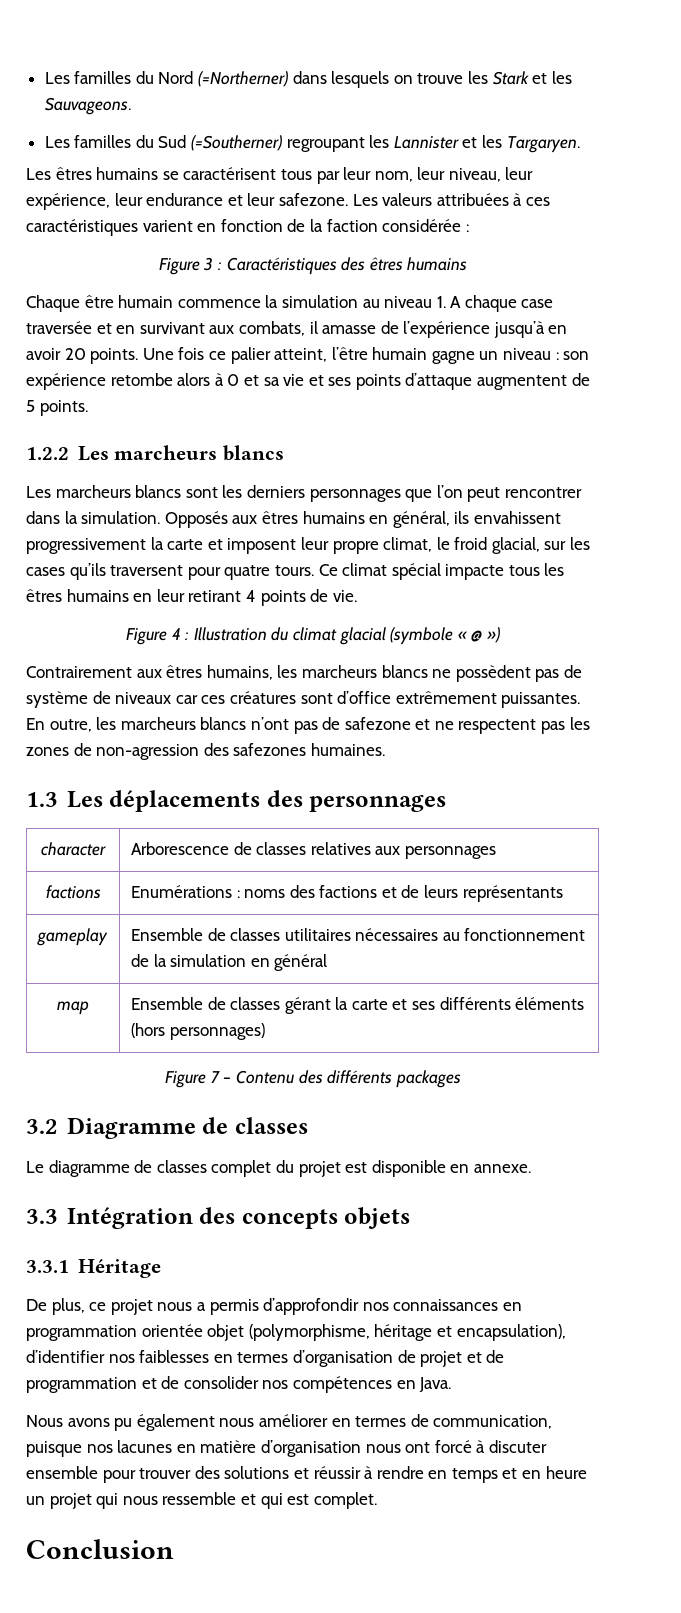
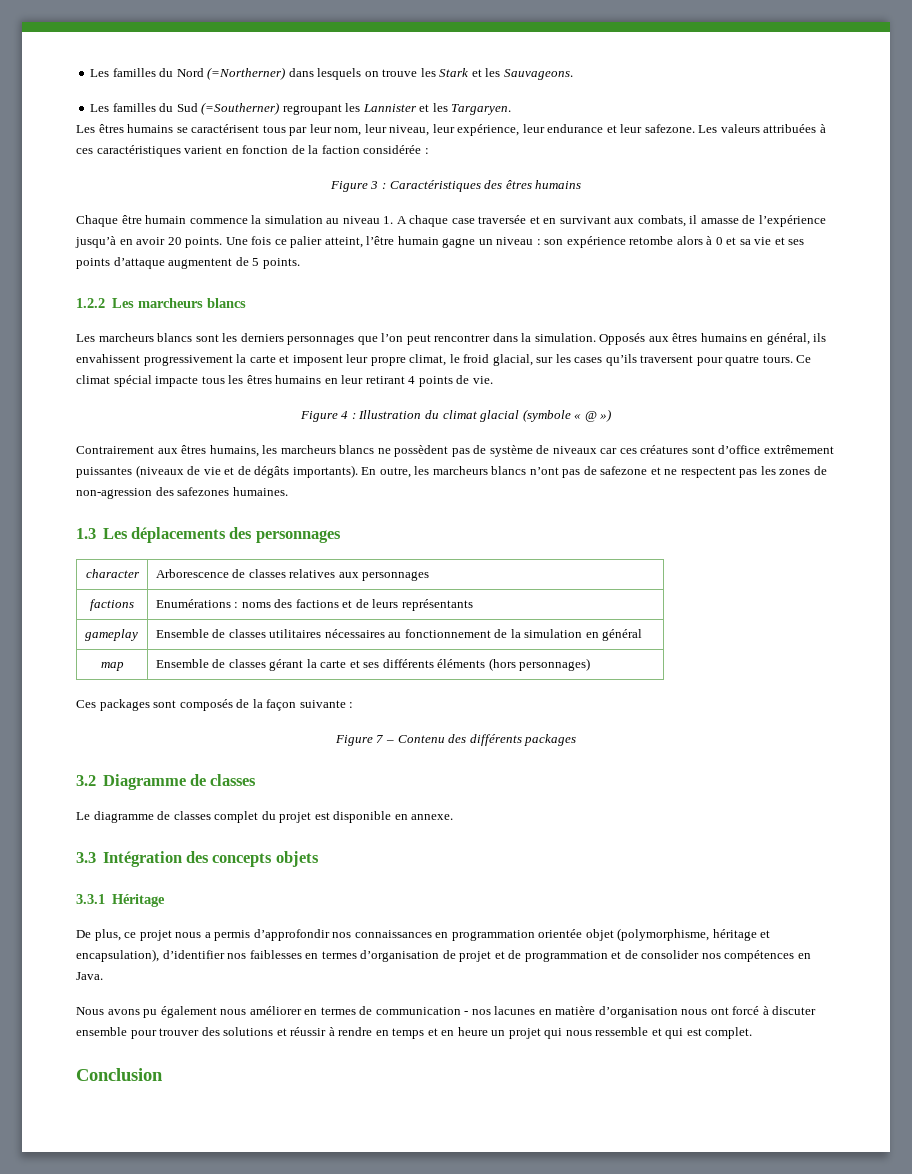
- Contrairement aux êtres humains, les marcheurs blancs ne possèdent pas de système de niveaux car ces créatures sont d’office extrêmement puissantes.
+ Contrairement aux êtres humains, les marcheurs blancs ne possèdent pas de système de niveaux car ces créatures sont d’office extrêmement puissantes (niveaux de vie et de dégâts importants).
+ Ces packages sont composés de la façon suivante :
- Nous avons pu également nous améliorer en termes de communication, puisque nos lacunes en matière d’organisation nous ont forcé à discuter ensemble pour trouver des solutions et réussir à rendre en temps et en heure un projet qui nous ressemble et qui est complet.
+ Nous avons pu également nous améliorer en termes de communication - nos lacunes en matière d’organisation nous ont forcé à discuter ensemble pour trouver des solutions et réussir à rendre en temps et en heure un projet qui nous ressemble et qui est complet.

